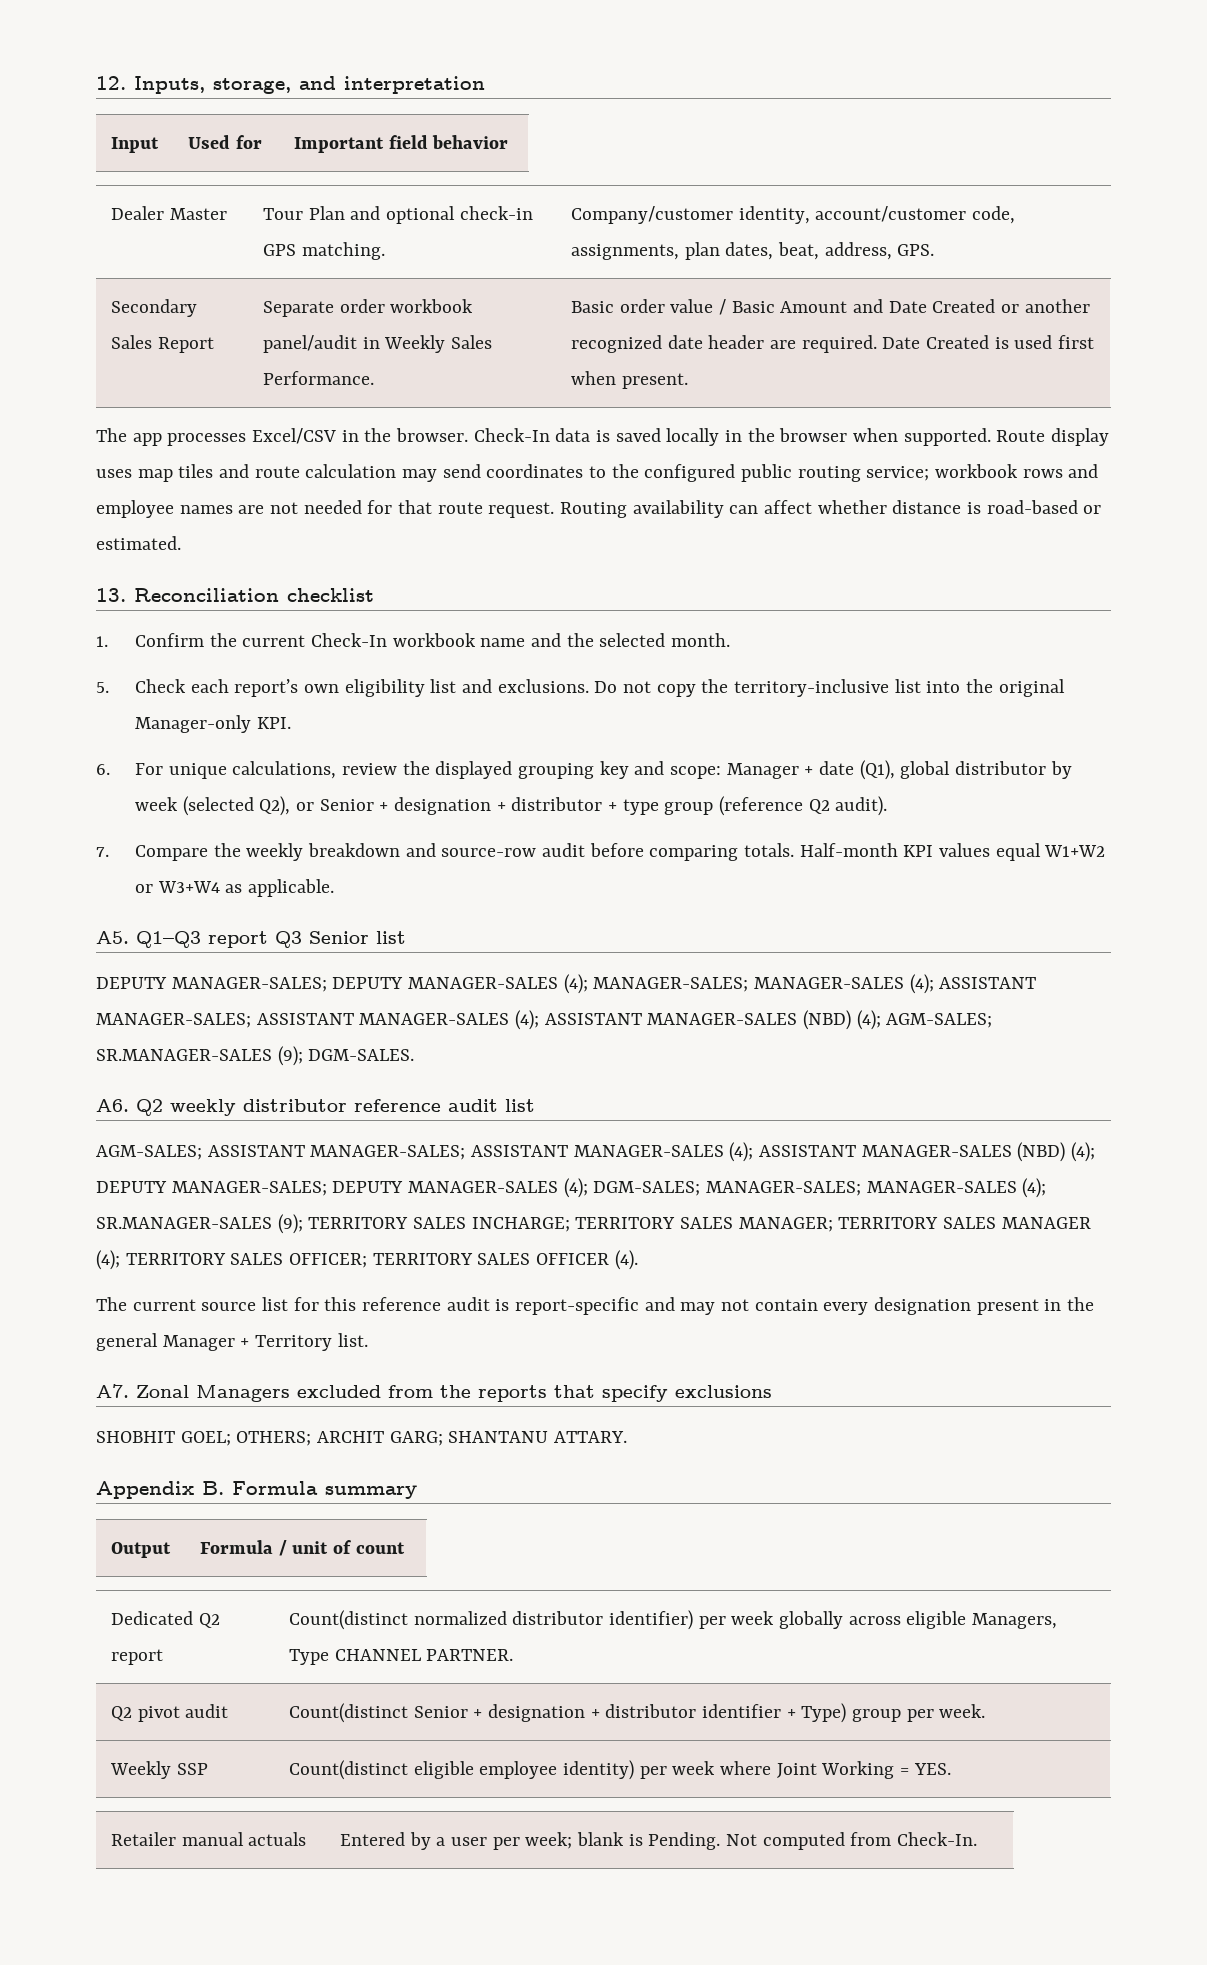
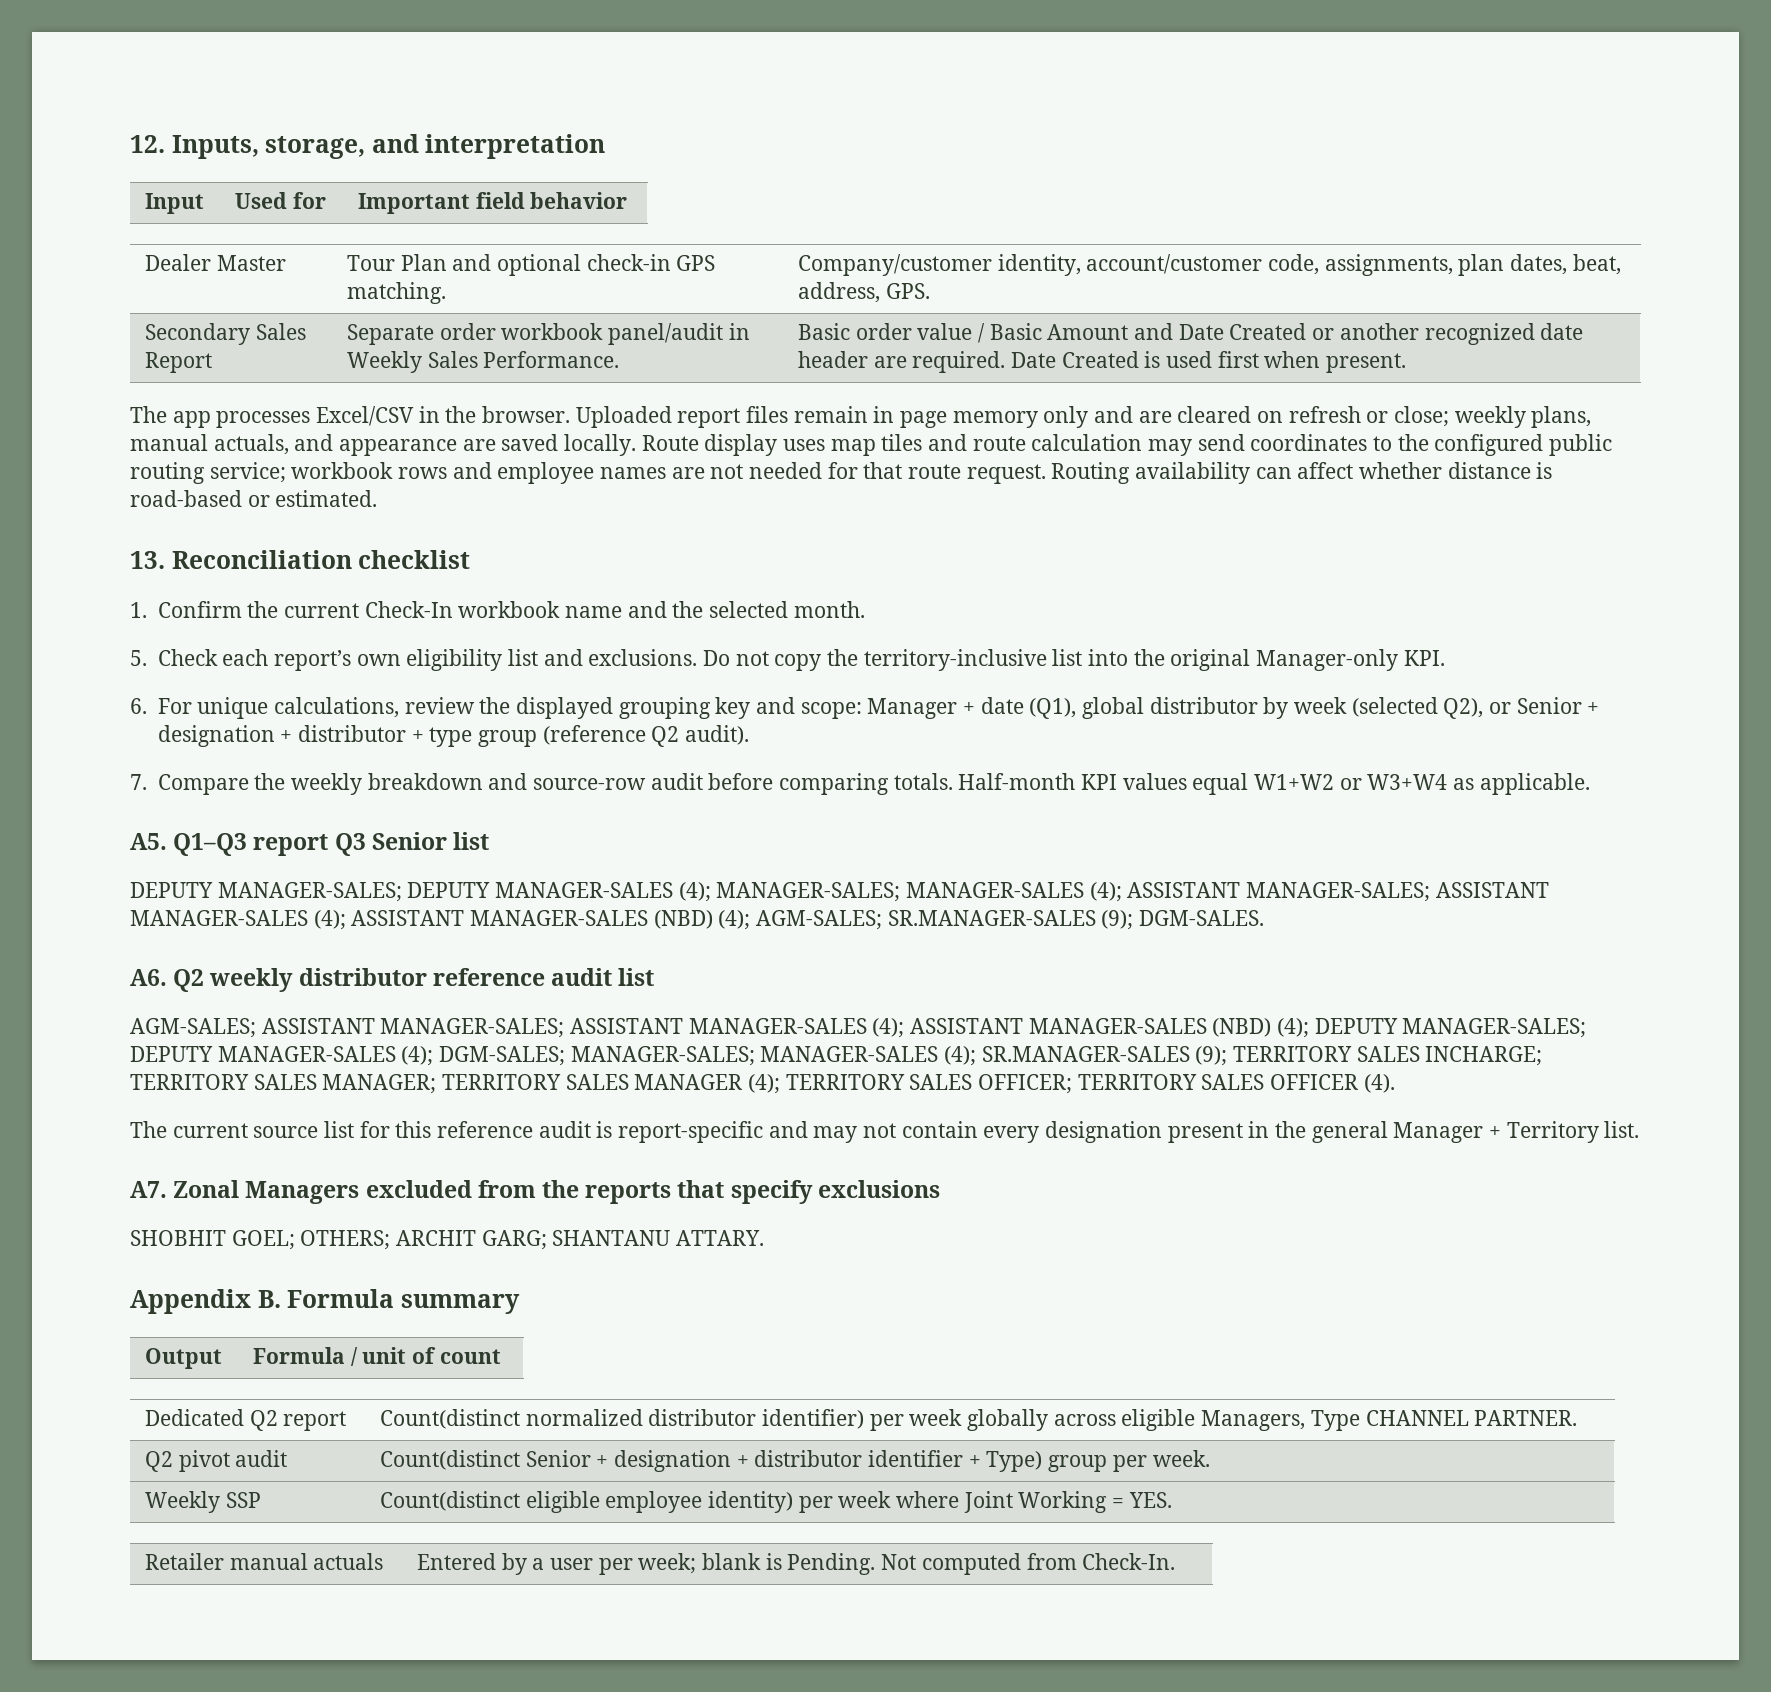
- Check-In data is saved locally in the browser when supported.
+ Uploaded report files remain in page memory only and are cleared on refresh or close; weekly plans, manual actuals, and appearance are saved locally.

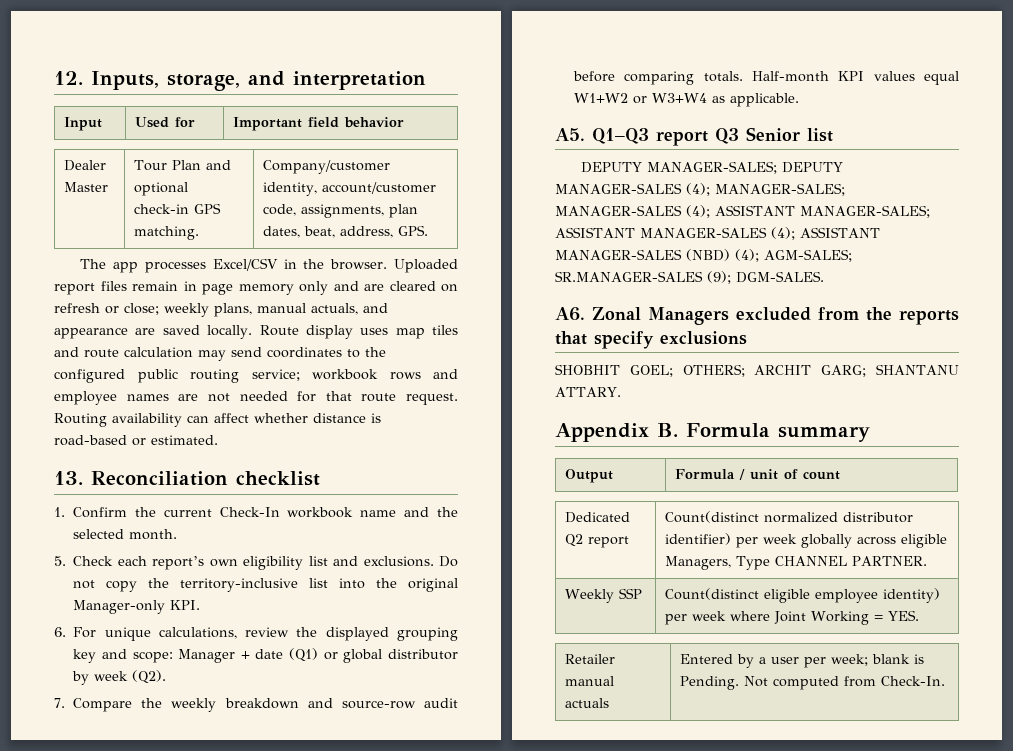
- Secondary Sales Report | Separate order workbook panel/audit in Weekly Sales Performance. | Basic order value / Basic Amount and Date Created or another recognized date header are required. Date Created is used first when present.
- 6. For unique calculations, review the displayed grouping key and scope: Manager + date (Q1), global distributor by week (selected Q2), or Senior + designation + distributor + type group (reference Q2 audit).
+ 6. For unique calculations, review the displayed grouping key and scope: Manager + date (Q1) or global distributor by week (Q2).
- A6. Q2 weekly distributor reference audit list
- AGM-SALES; ASSISTANT MANAGER-SALES; ASSISTANT MANAGER-SALES (4); ASSISTANT MANAGER-SALES (NBD) (4); DEPUTY MANAGER-SALES; DEPUTY MANAGER-SALES (4); DGM-SALES; MANAGER-SALES; MANAGER-SALES (4); SR.MANAGER-SALES (9); TERRITORY SALES INCHARGE; TERRITORY SALES MANAGER; TERRITORY SALES MANAGER (4); TERRITORY SALES OFFICER; TERRITORY SALES OFFICER (4).
- The current source list for this reference audit is report-specific and may not contain every designation present in the general Manager + Territory list.
- A7. Zonal Managers excluded from the reports that specify exclusions
+ A6. Zonal Managers excluded from the reports that specify exclusions
- Q2 pivot audit | Count(distinct Senior + designation + distributor identifier + Type) group per week.

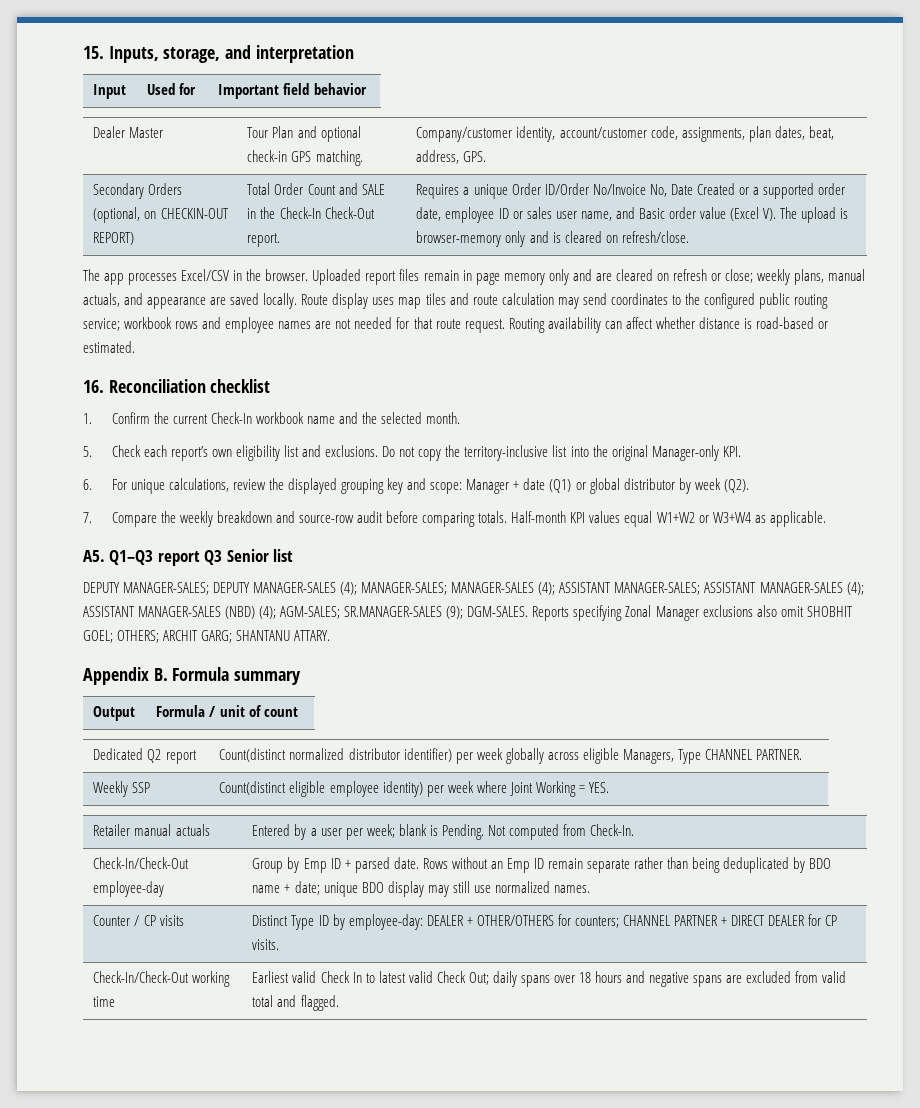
- 12. Inputs, storage, and interpretation
+ 15. Inputs, storage, and interpretation
+ Secondary Orders (optional, on CHECKIN-OUT REPORT) | Total Order Count and SALE in the Check-In Check-Out report. | Requires a unique Order ID/Order No/Invoice No, Date Created or a supported order date, employee ID or sales user name, and Basic order value (Excel V). The upload is browser-memory only and is cleared on refresh/close.
- 13. Reconciliation checklist
+ 16. Reconciliation checklist
- DEPUTY MANAGER-SALES; DEPUTY MANAGER-SALES (4); MANAGER-SALES; MANAGER-SALES (4); ASSISTANT MANAGER-SALES; ASSISTANT MANAGER-SALES (4); ASSISTANT MANAGER-SALES (NBD) (4); AGM-SALES; SR.MANAGER-SALES (9); DGM-SALES.
- A6. Zonal Managers excluded from the reports that specify exclusions
- SHOBHIT GOEL; OTHERS; ARCHIT GARG; SHANTANU ATTARY.
+ DEPUTY MANAGER-SALES; DEPUTY MANAGER-SALES (4); MANAGER-SALES; MANAGER-SALES (4); ASSISTANT MANAGER-SALES; ASSISTANT MANAGER-SALES (4); ASSISTANT MANAGER-SALES (NBD) (4); AGM-SALES; SR.MANAGER-SALES (9); DGM-SALES. Reports specifying Zonal Manager exclusions also omit SHOBHIT GOEL; OTHERS; ARCHIT GARG; SHANTANU ATTARY.
+ Check-In/Check-Out employee-day | Group by Emp ID + parsed date. Rows without an Emp ID remain separate rather than being deduplicated by BDO name + date; unique BDO display may still use normalized names.
+ Counter / CP visits | Distinct Type ID by employee-day: DEALER + OTHER/OTHERS for counters; CHANNEL PARTNER + DIRECT DEALER for CP visits.
+ Check-In/Check-Out working time | Earliest valid Check In to latest valid Check Out; daily spans over 18 hours and negative spans are excluded from valid total and flagged.

